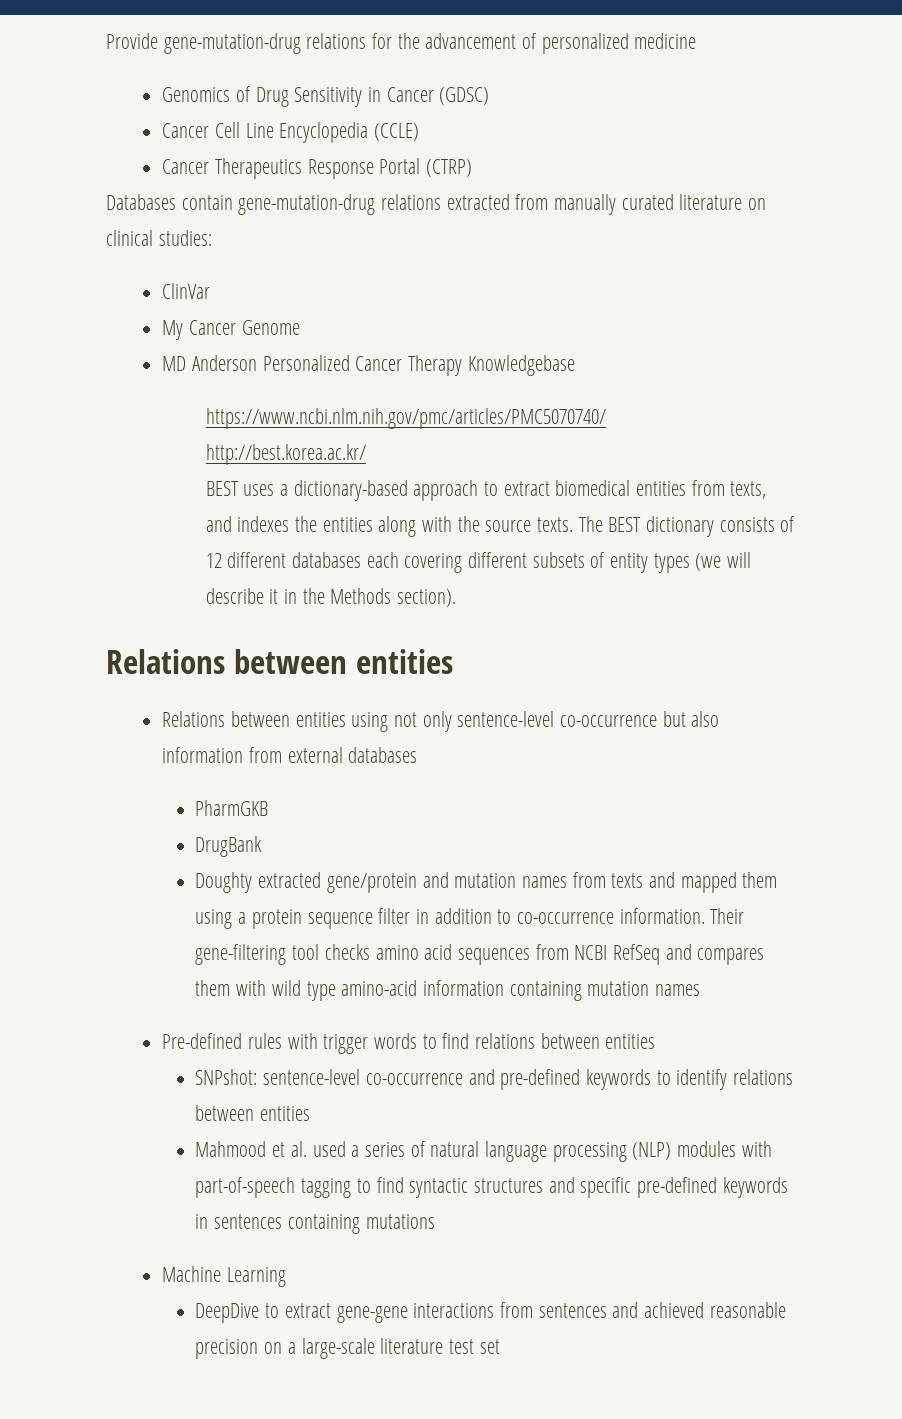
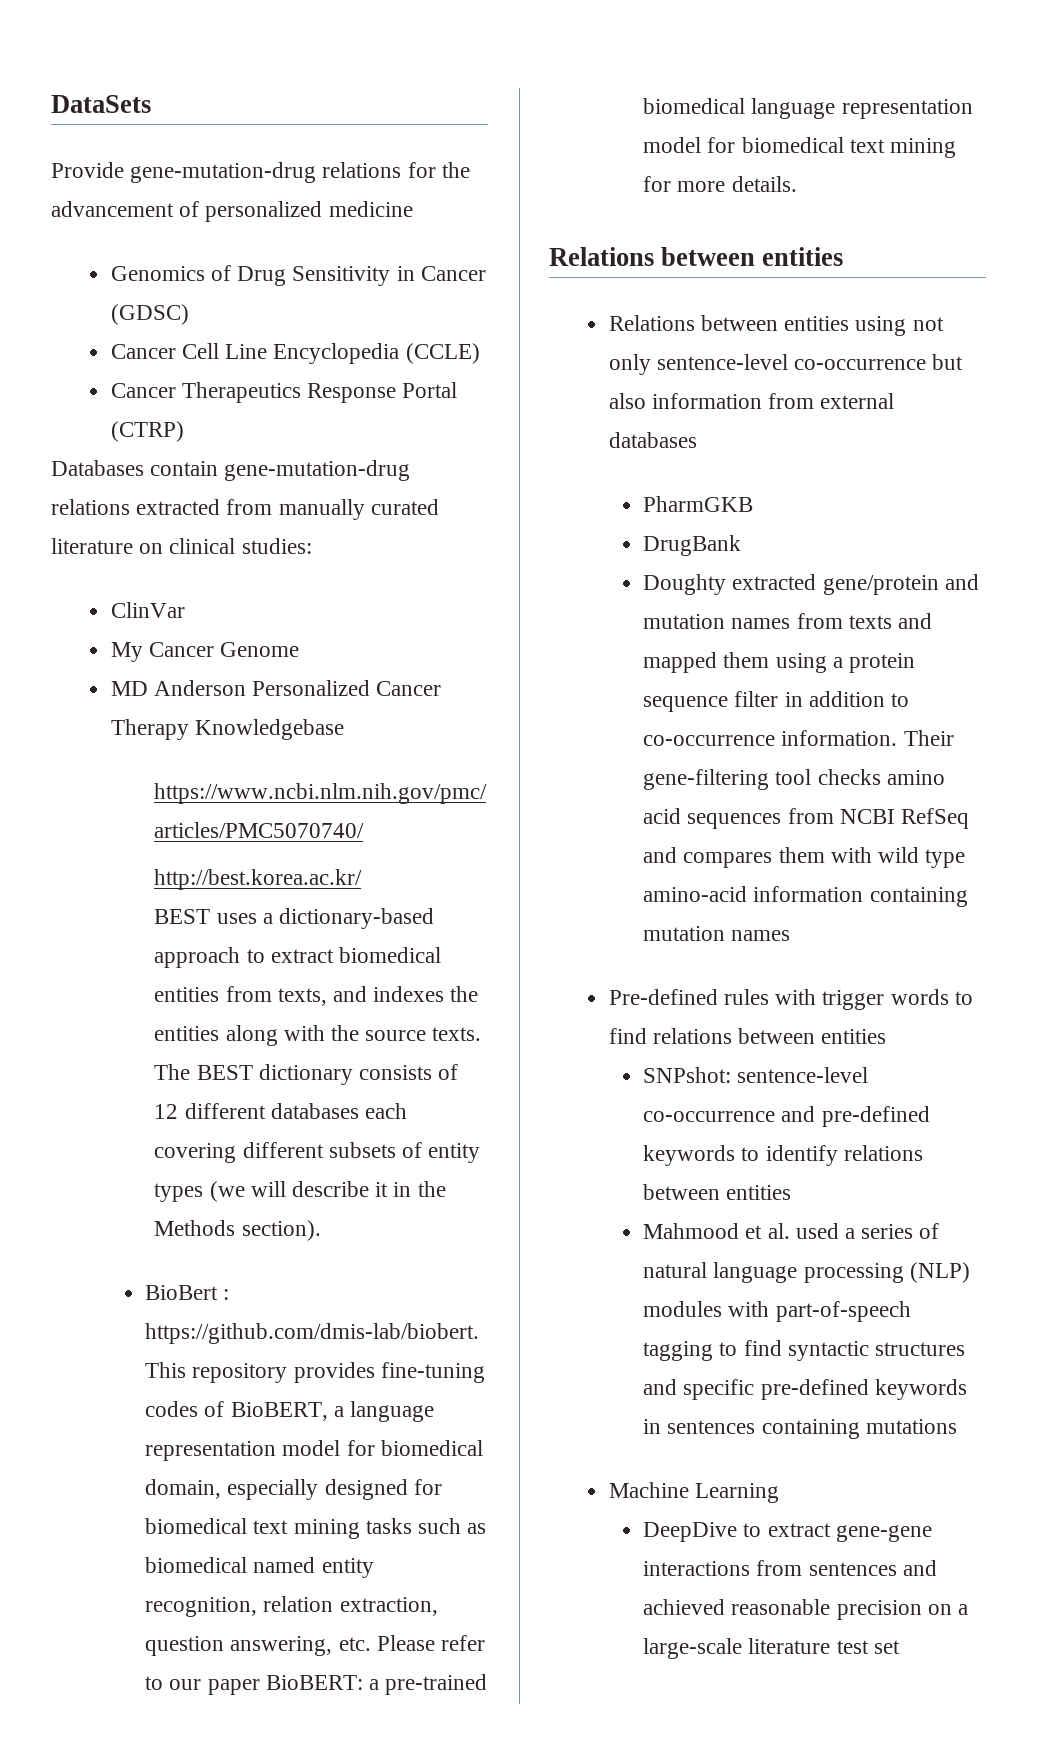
+ DataSets
+ BioBert : https://github.com/dmis-lab/biobert. This repository provides fine-tuning codes of BioBERT, a language representation model for biomedical domain, especially designed for biomedical text mining tasks such as biomedical named entity recognition, relation extraction, question answering, etc. Please refer to our paper BioBERT: a pre-trained biomedical language representation model for biomedical text mining for more details.

